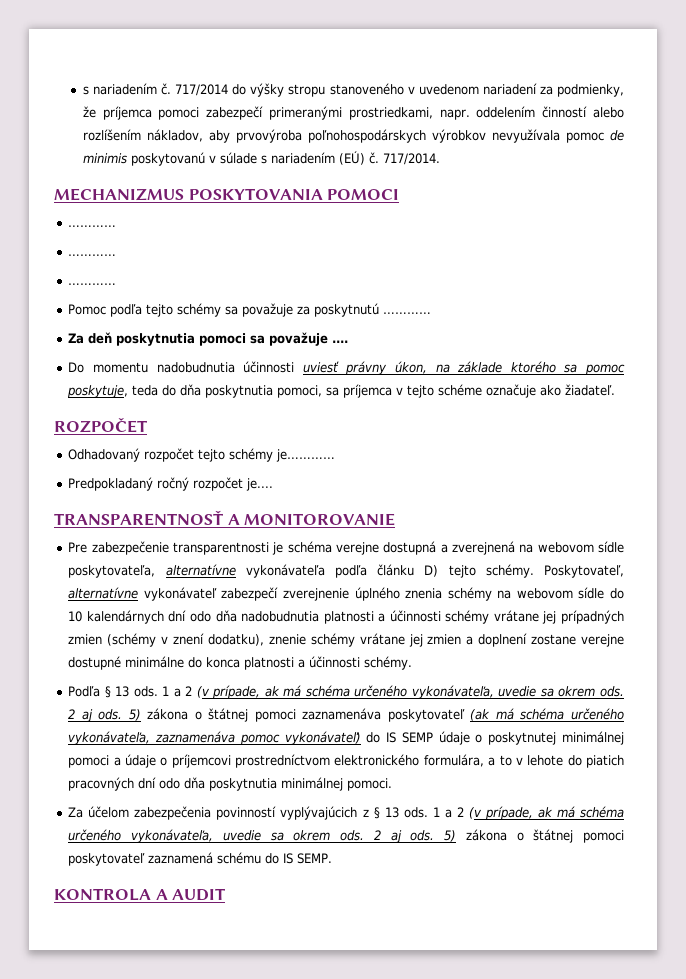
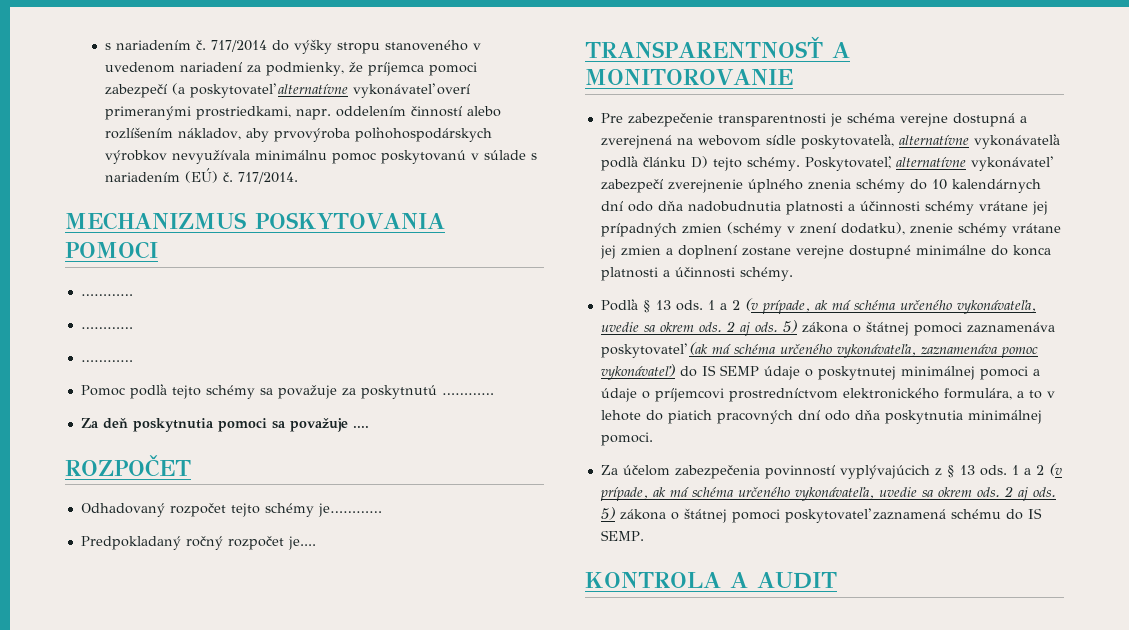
- 717/2014 do výšky stropu stanoveného v uvedenom nariadení za podmienky, že príjemca pomoci zabezpečí primeranými prostriedkami, napr. oddelením činností alebo rozlíšením nákladov, aby prvovýroba poľnohospodárskych výrobkov nevyužívala pomoc de minimis poskytovanú v súlade s nariadením (EÚ) č.
+ 717/2014 do výšky stropu stanoveného v uvedenom nariadení za podmienky, že príjemca pomoci zabezpečí (a poskytovateľ alternatívne vykonávateľ overí primeranými prostriedkami, napr. oddelením činností alebo rozlíšením nákladov, aby prvovýroba poľnohospodárskych výrobkov nevyužívala minimálnu pomoc poskytovanú v súlade s nariadením (EÚ) č.
- Do momentu nadobudnutia účinnosti uviesť právny úkon, na základe ktorého sa pomoc poskytuje, teda do dňa poskytnutia pomoci, sa príjemca v tejto schéme označuje ako žiadateľ.
- Poskytovateľ, alternatívne vykonávateľ zabezpečí zverejnenie úplného znenia schémy na webovom sídle do 10 kalendárnych dní odo dňa nadobudnutia platnosti a účinnosti schémy vrátane jej prípadných zmien (schémy v znení dodatku), znenie schémy vrátane jej zmien a doplnení zostane verejne dostupné minimálne do konca platnosti a účinnosti schémy.
+ Poskytovateľ, alternatívne vykonávateľ zabezpečí zverejnenie úplného znenia schémy do 10 kalendárnych dní odo dňa nadobudnutia platnosti a účinnosti schémy vrátane jej prípadných zmien (schémy v znení dodatku), znenie schémy vrátane jej zmien a doplnení zostane verejne dostupné minimálne do konca platnosti a účinnosti schémy.

